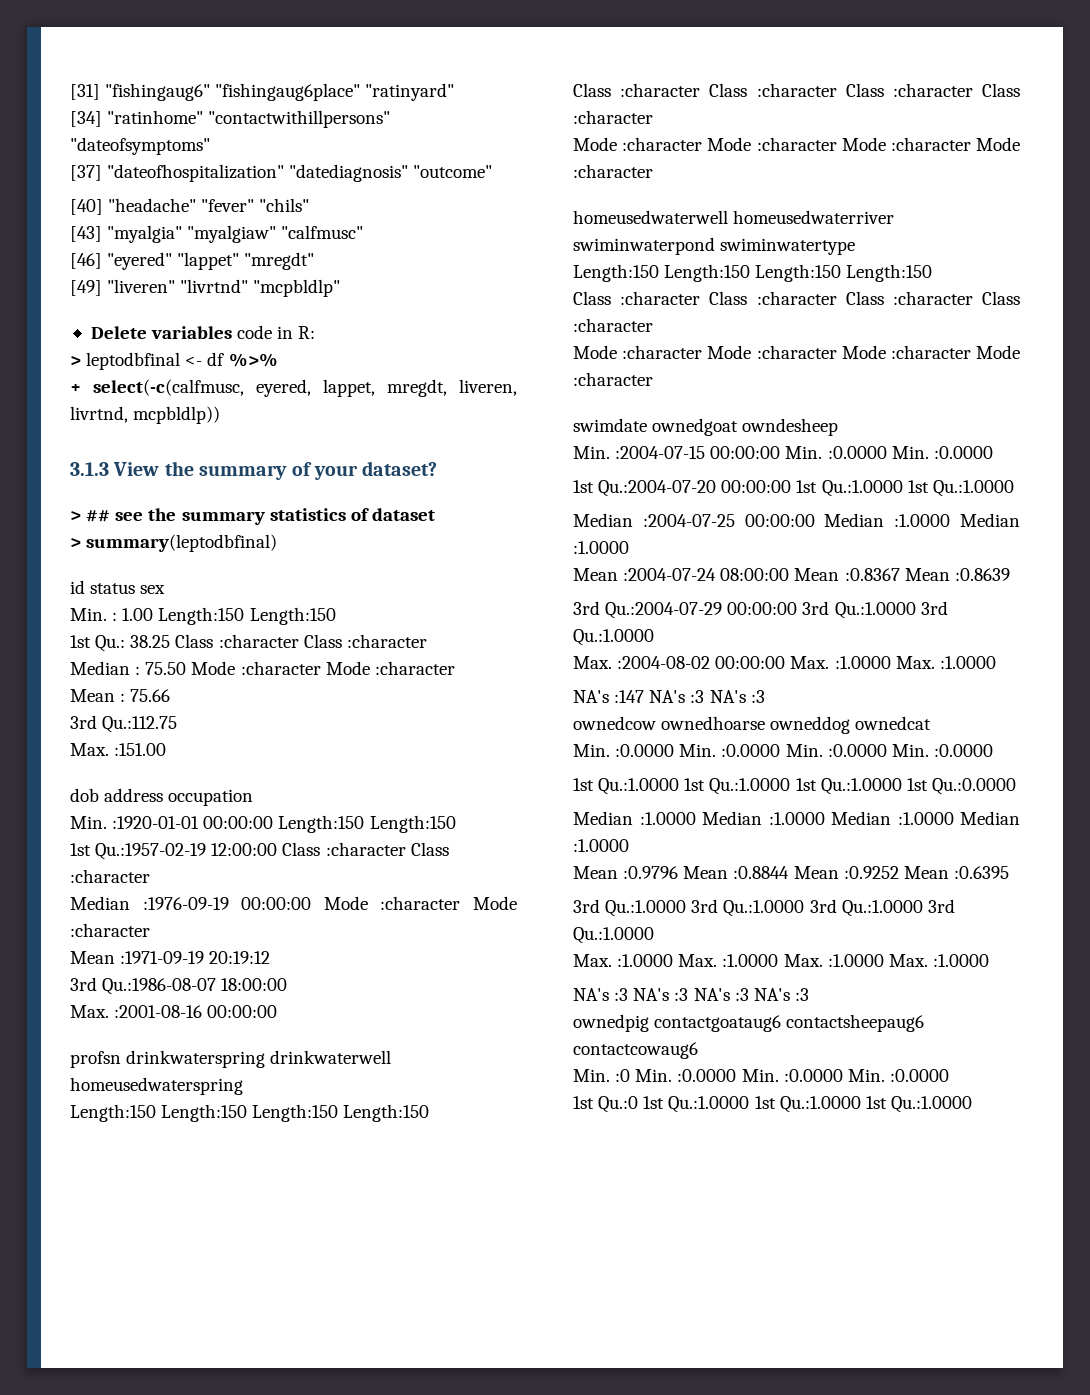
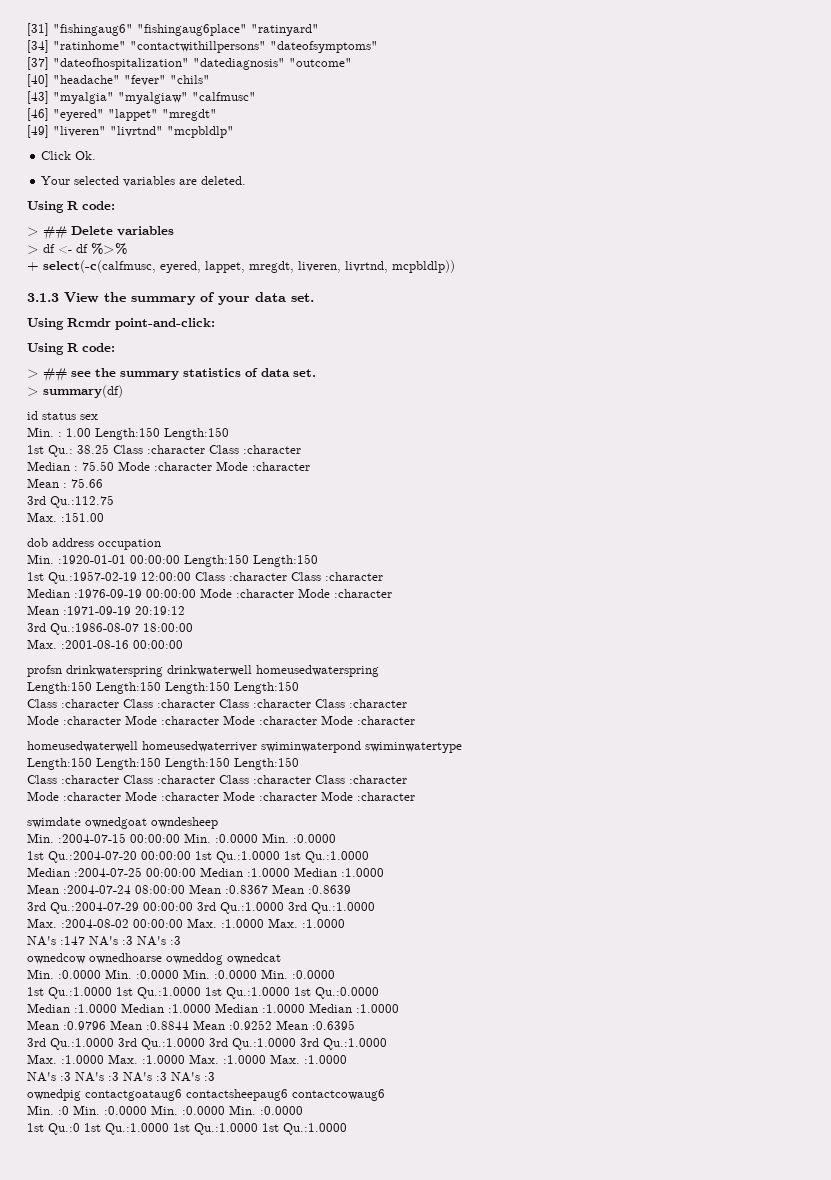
- Delete variables code in R:
- > leptodbfinal <- df %>%
+ Click Ok.
+ Your selected variables are deleted.
+ Using R code:
+ > ## Delete variables
+ > df <- df %>%
- 3.1.3 View the summary of your dataset?
+ 3.1.3 View the summary of your data set.
+ Using Rcmdr point-and-click:
+ Using R code:
- > ## see the summary statistics of dataset
- > summary(leptodbfinal)
+ > ## see the summary statistics of data set.
+ > summary(df)

